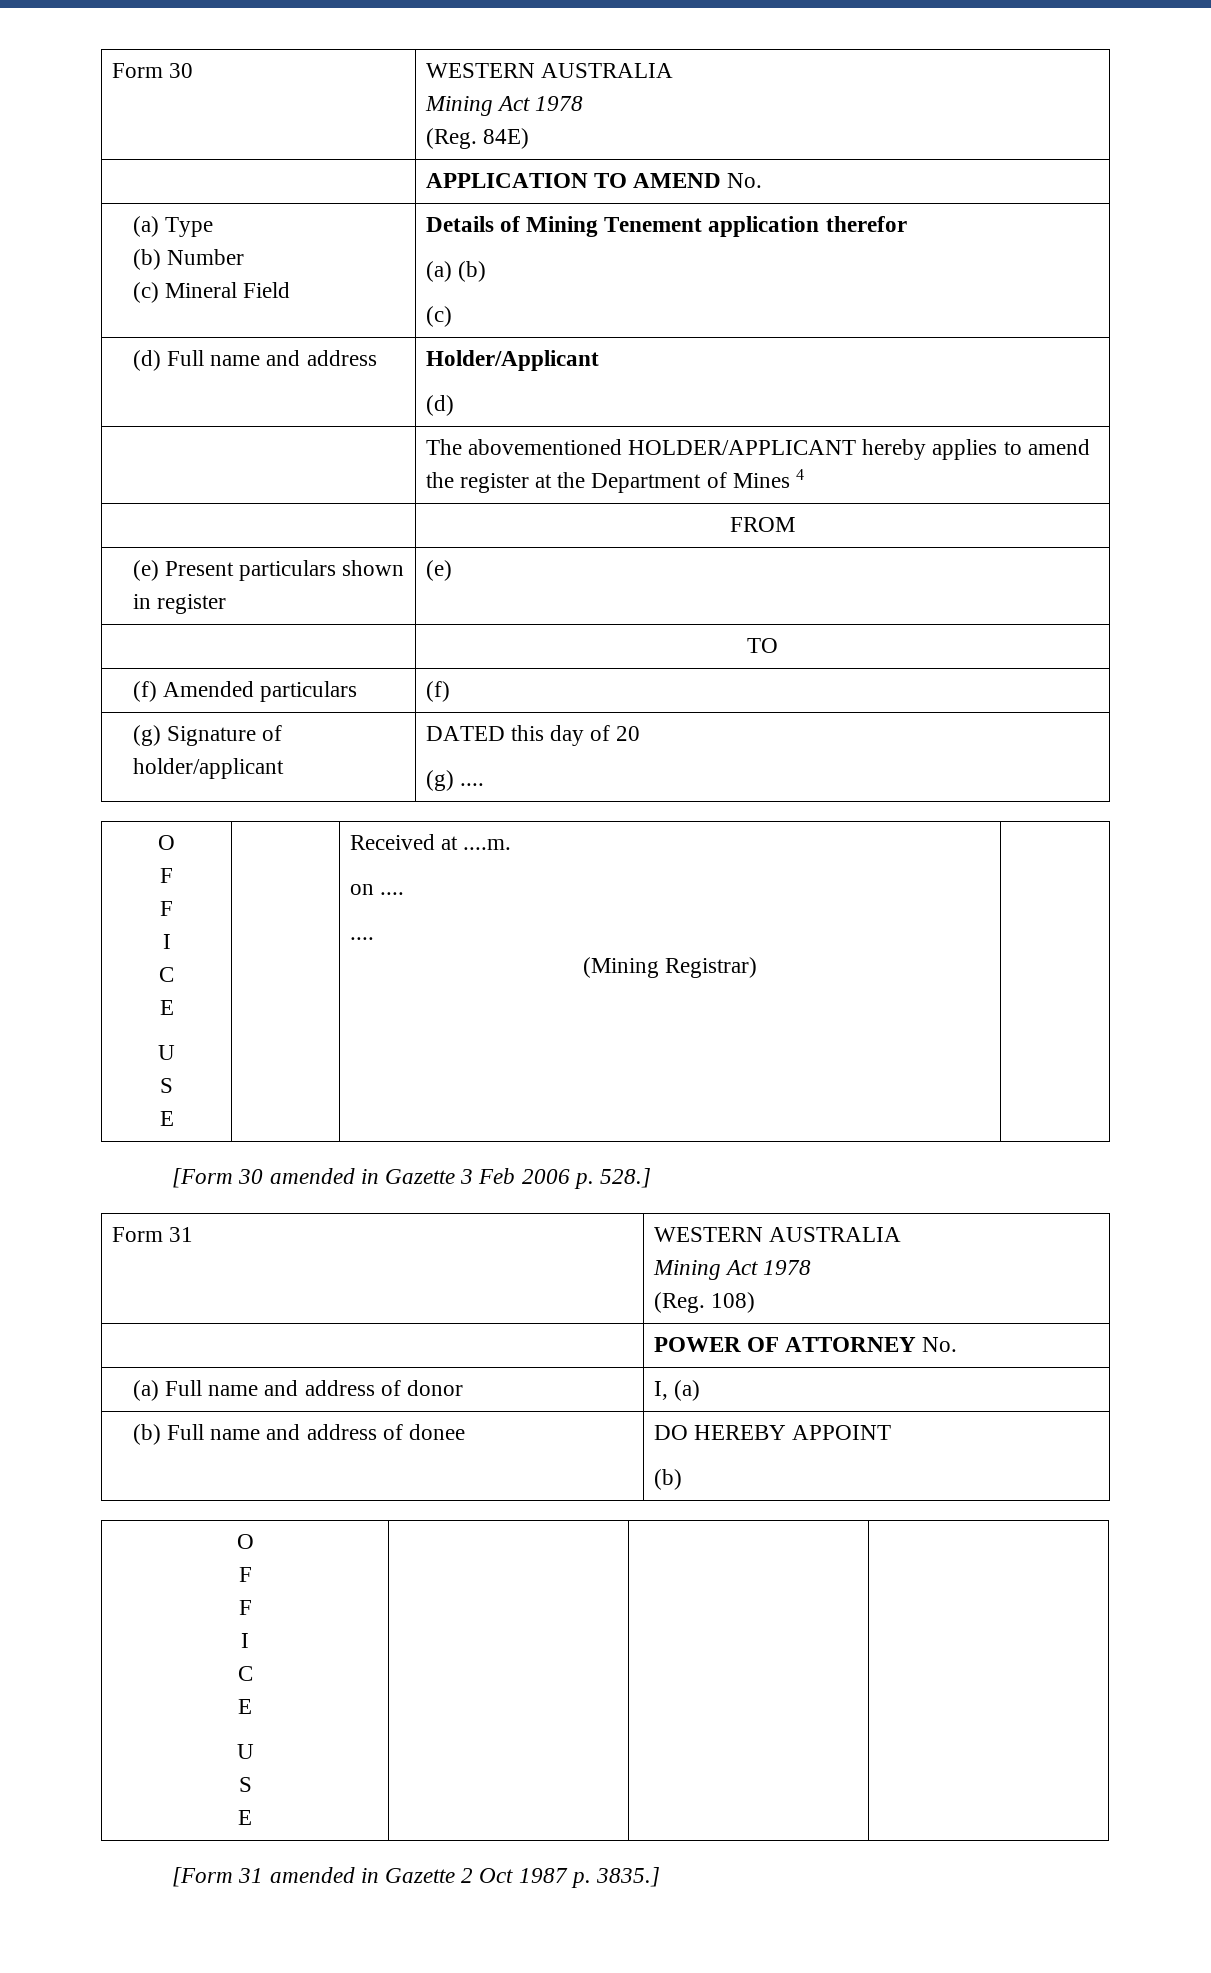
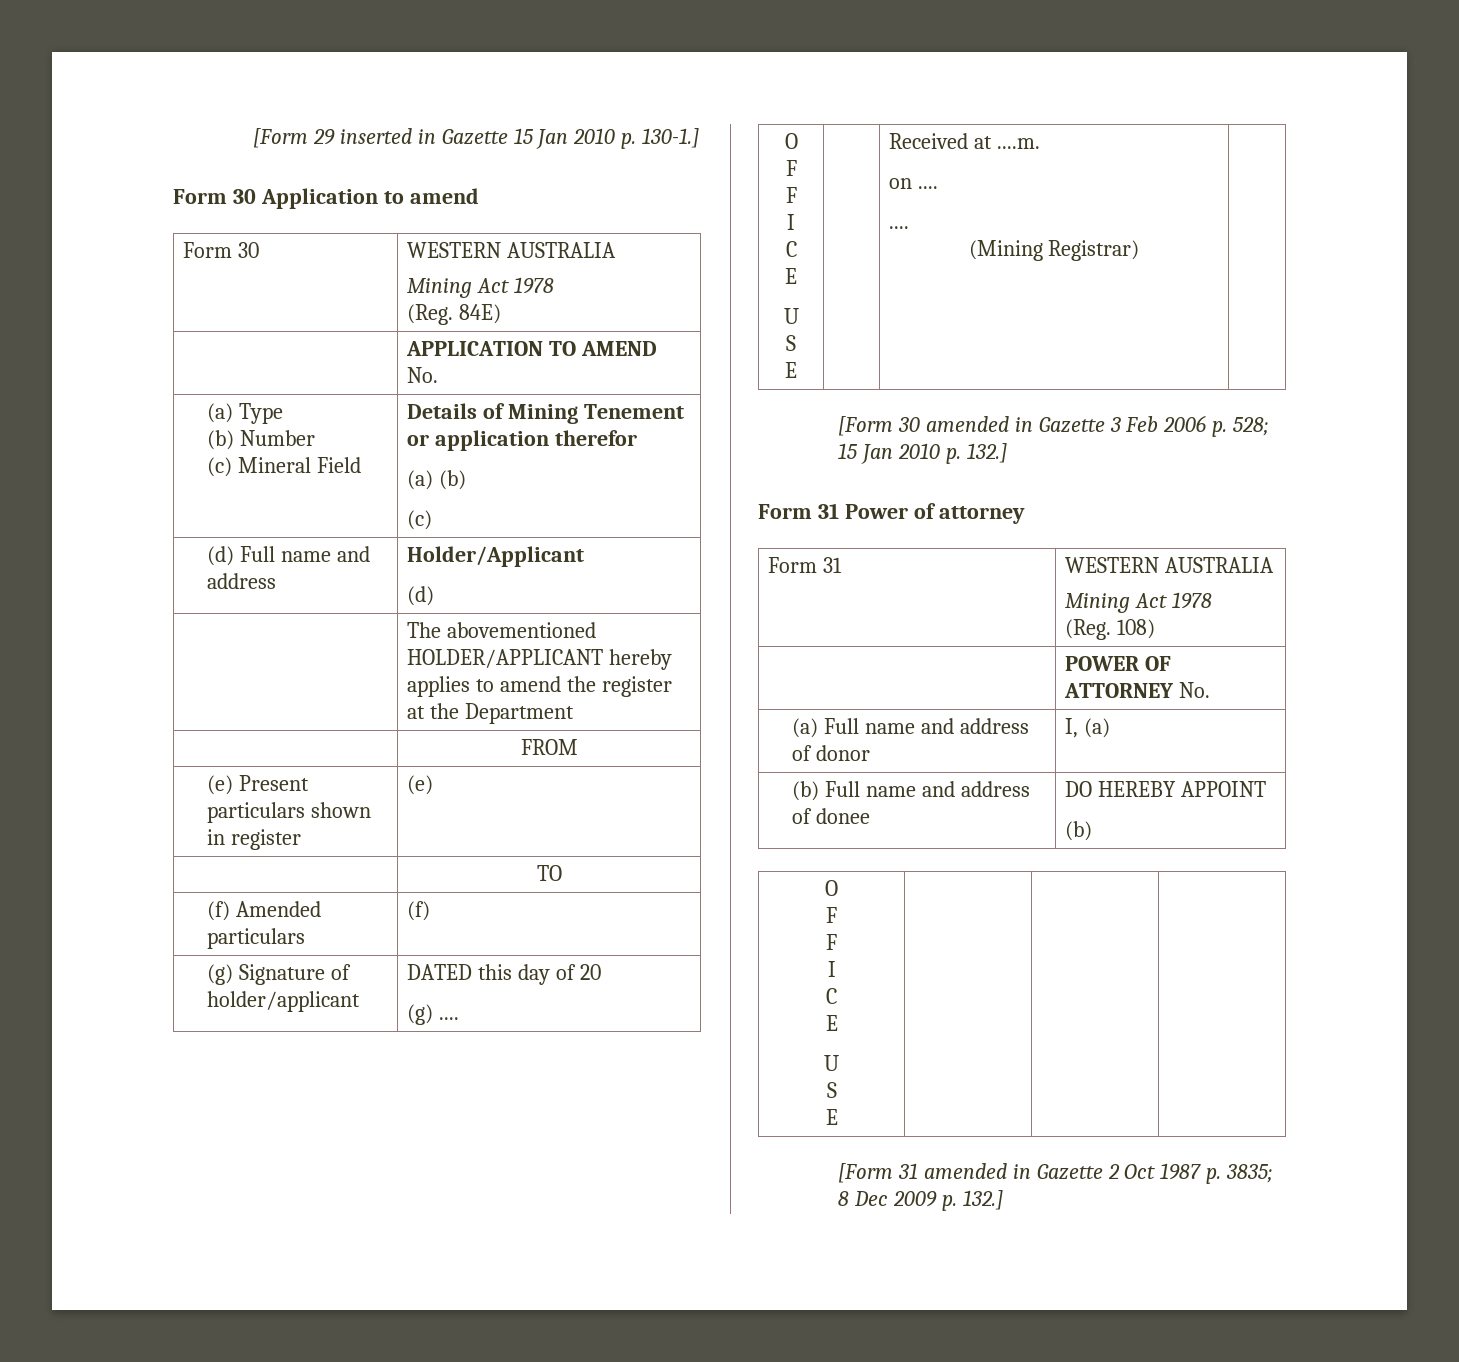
+ [Form 29 inserted in Gazette 15 Jan 2010 p. 130-1.]
+ Form 30 Application to amend
  (a) Type
  (b) Number
- (c) Mineral Field | Details of Mining Tenement application therefor
+ (c) Mineral Field | Details of Mining Tenement or application therefor
- | The abovementioned HOLDER/APPLICANT hereby applies to amend the register at the Department of Mines 4
+ | The abovementioned HOLDER/APPLICANT hereby applies to amend the register at the Department
- [Form 30 amended in Gazette 3 Feb 2006 p. 528.]
+ [Form 30 amended in Gazette 3 Feb 2006 p. 528; 15 Jan 2010 p. 132.]
+ Form 31 Power of attorney
- [Form 31 amended in Gazette 2 Oct 1987 p. 3835.]
+ [Form 31 amended in Gazette 2 Oct 1987 p. 3835; 8 Dec 2009 p. 132.]

